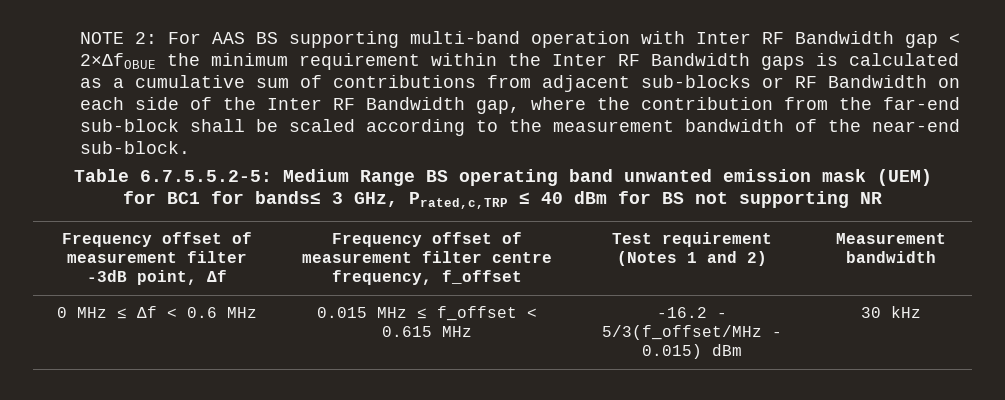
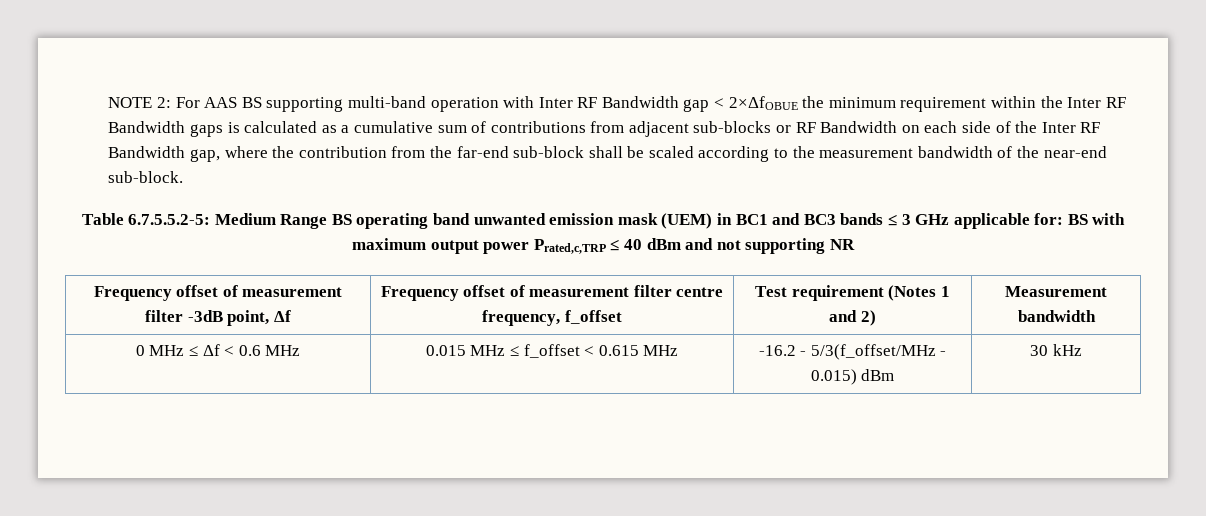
- Table 6.7.5.5.2-5: Medium Range BS operating band unwanted emission mask (UEM)
- for BC1 for bands≤ 3 GHz, Prated,c,TRP ≤ 40 dBm for BS not supporting NR
+ Table 6.7.5.5.2-5: Medium Range BS operating band unwanted emission mask (UEM) in BC1 and BC3 bands ≤ 3 GHz applicable for: BS with maximum output power Prated,c,TRP ≤ 40 dBm and not supporting NR

